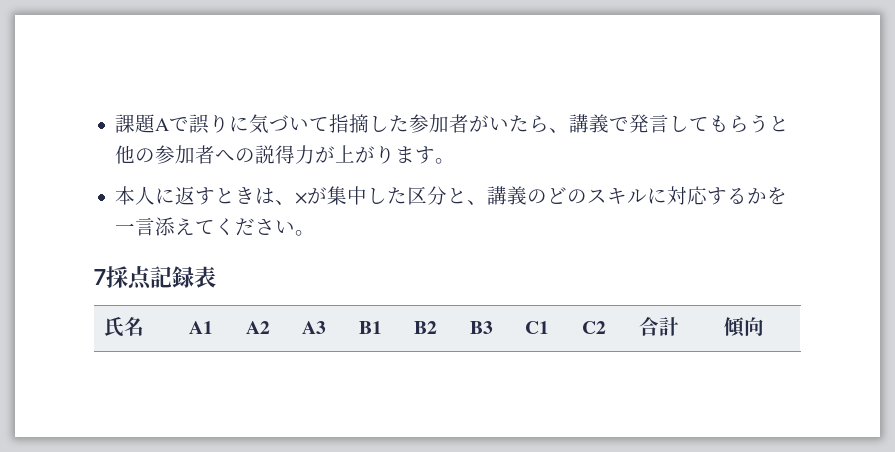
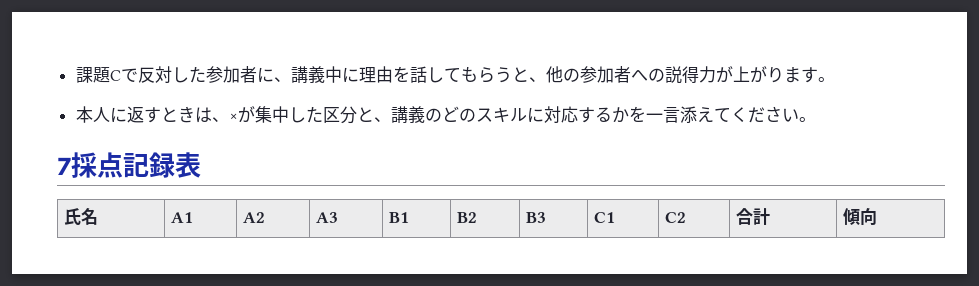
- 課題Aで誤りに気づいて指摘した参加者がいたら、講義で発言してもらうと他の参加者への説得力が上がります。
+ 課題Cで反対した参加者に、講義中に理由を話してもらうと、他の参加者への説得力が上がります。

